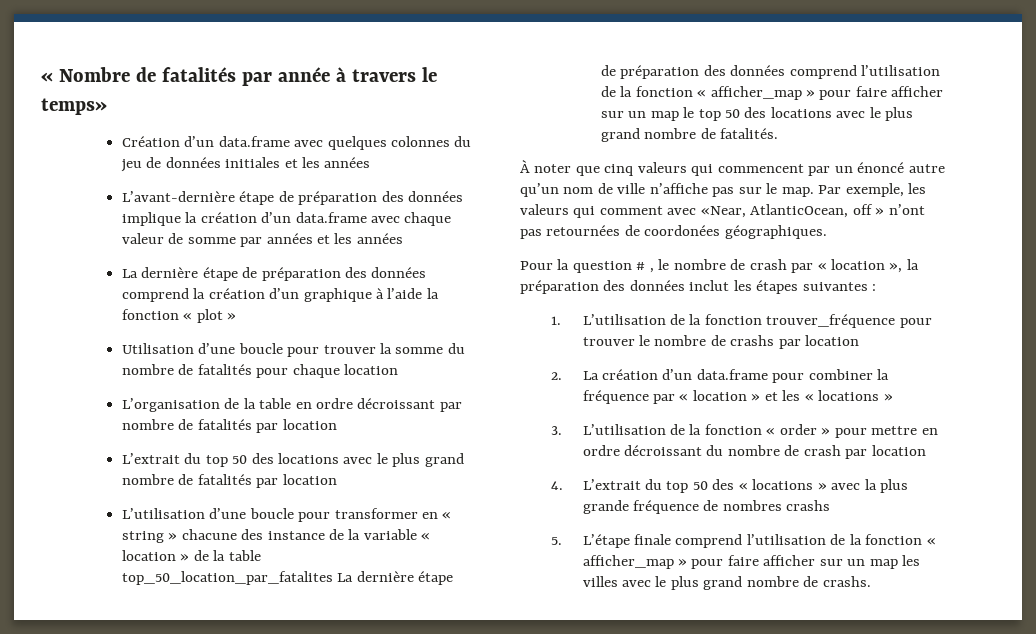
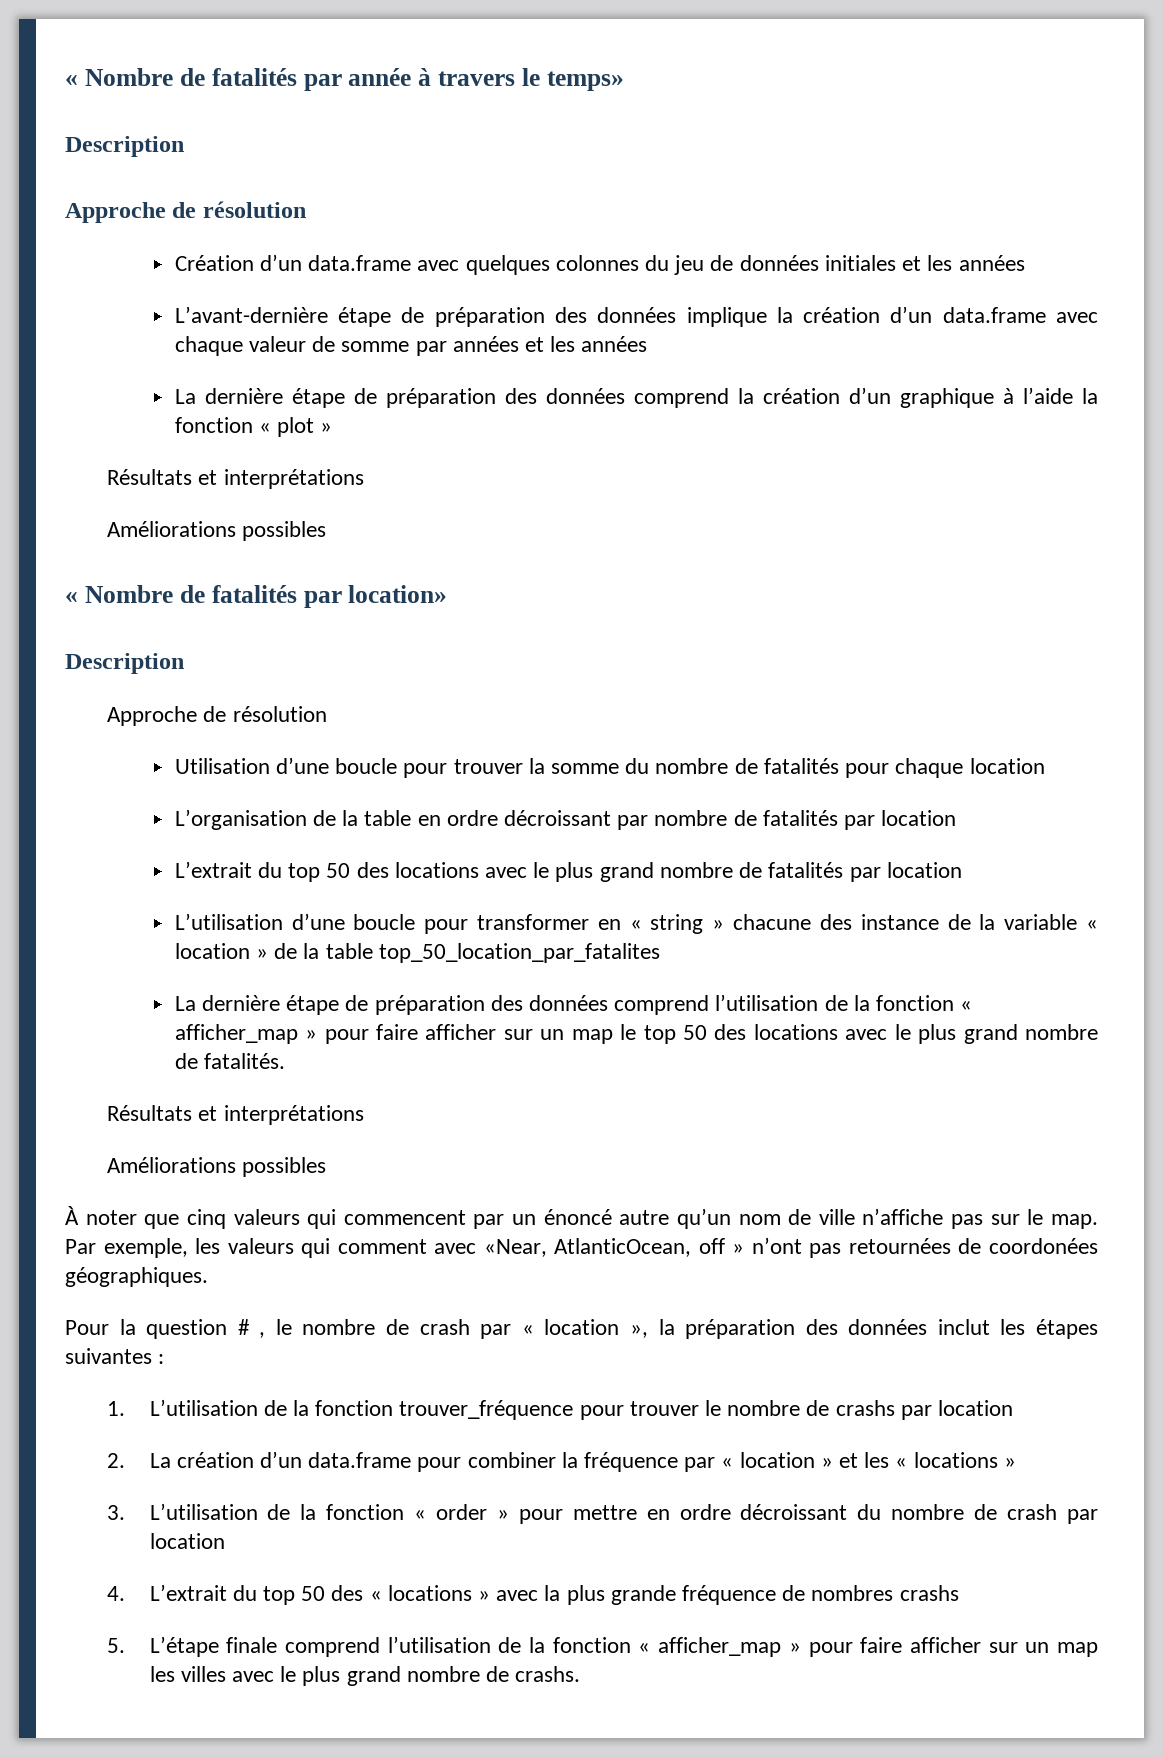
  « Nombre de fatalités par année à travers le temps»
+ Description
+ Approche de résolution
  La dernière étape de préparation des données comprend la création d’un graphique à l’aide la fonction « plot »
+ Résultats et interprétations
+ Améliorations possibles
+ « Nombre de fatalités par location»
+ Description
+ Approche de résolution
- L’utilisation d’une boucle pour transformer en « string » chacune des instance de la variable « location » de la table top_50_location_par_fatalites La dernière étape de préparation des données comprend l’utilisation de la fonction « afficher_map » pour faire afficher sur un map le top 50 des locations avec le plus grand nombre de fatalités.
+ L’utilisation d’une boucle pour transformer en « string » chacune des instance de la variable « location » de la table top_50_location_par_fatalites
+ La dernière étape de préparation des données comprend l’utilisation de la fonction « afficher_map » pour faire afficher sur un map le top 50 des locations avec le plus grand nombre de fatalités.
+ Résultats et interprétations
+ Améliorations possibles

